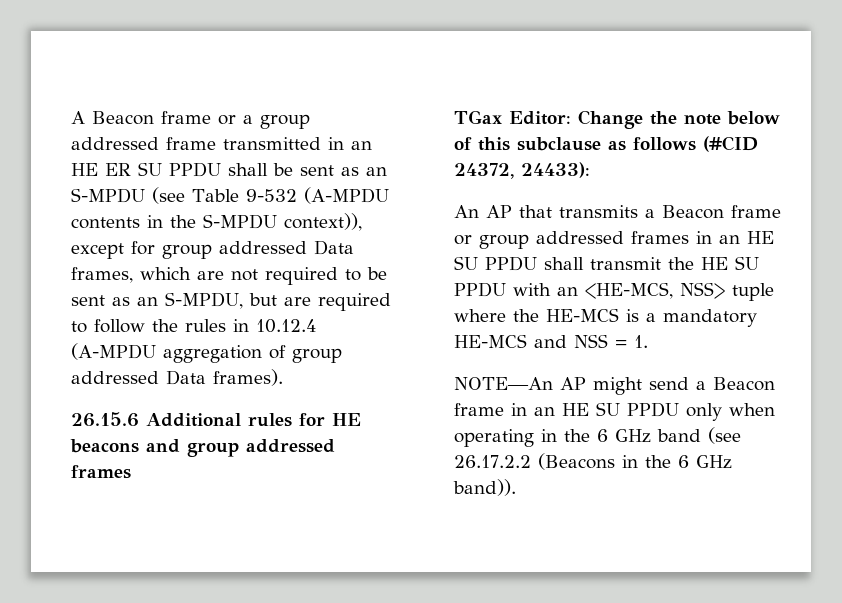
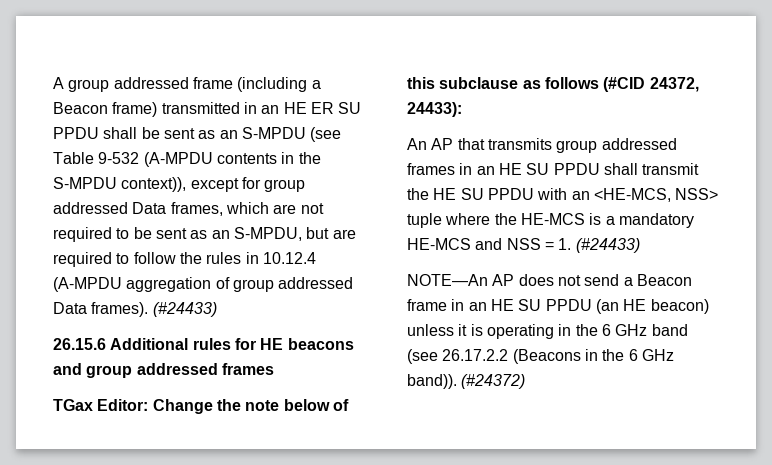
- A Beacon frame or a group addressed frame transmitted in an HE ER SU PPDU shall be sent as an S-MPDU (see Table 9-532 (A-MPDU contents in the S-MPDU context)), except for group addressed Data frames, which are not required to be sent as an S-MPDU, but are required to follow the rules in 10.12.4 (A-MPDU aggregation of group addressed Data frames).
+ A group addressed frame (including a Beacon frame) transmitted in an HE ER SU PPDU shall be sent as an S-MPDU (see Table 9-532 (A-MPDU contents in the S-MPDU context)), except for group addressed Data frames, which are not required to be sent as an S-MPDU, but are required to follow the rules in 10.12.4 (A-MPDU aggregation of group addressed Data frames). (#24433)
- An AP that transmits a Beacon frame or group addressed frames in an HE SU PPDU shall transmit the HE SU PPDU with an <HE-MCS, NSS> tuple where the HE-MCS is a mandatory HE-MCS and NSS = 1.
+ An AP that transmits group addressed frames in an HE SU PPDU shall transmit the HE SU PPDU with an <HE-MCS, NSS> tuple where the HE-MCS is a mandatory HE-MCS and NSS = 1. (#24433)
- NOTE—An AP might send a Beacon frame in an HE SU PPDU only when operating in the 6 GHz band (see 26.17.2.2 (Beacons in the 6 GHz band)).
+ NOTE—An AP does not send a Beacon frame in an HE SU PPDU (an HE beacon) unless it is operating in the 6 GHz band (see 26.17.2.2 (Beacons in the 6 GHz band)).
+ (#24372)

